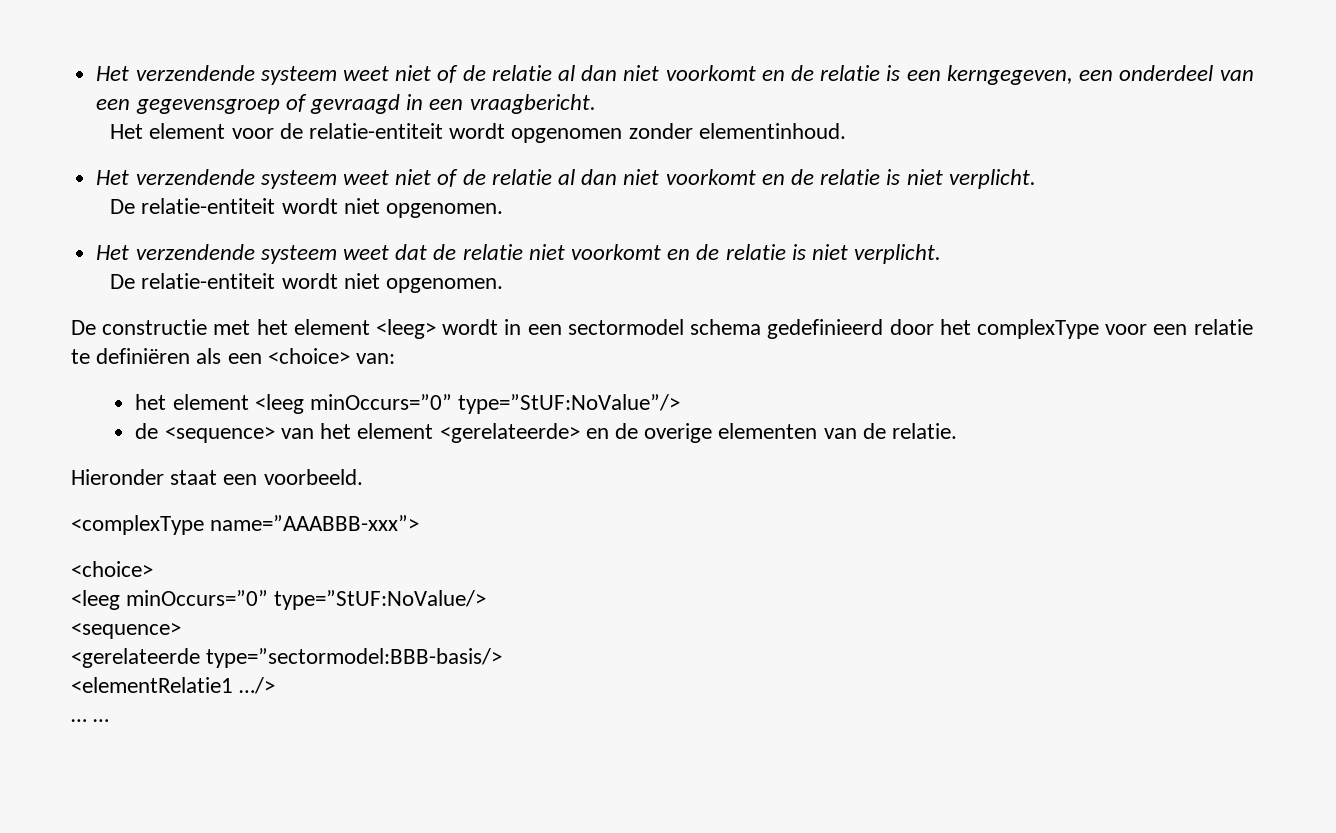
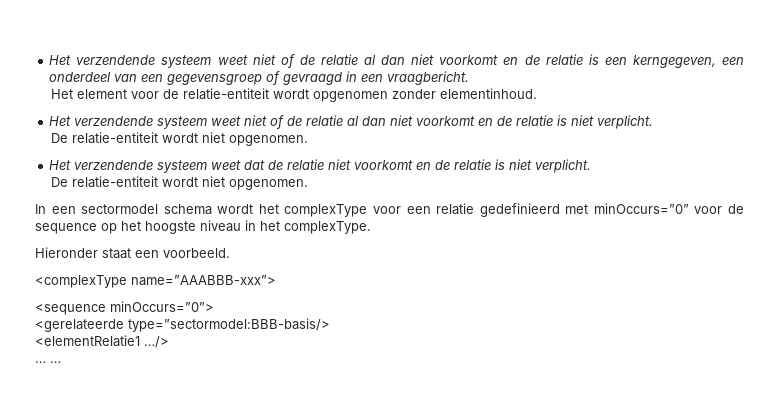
- De constructie met het element <leeg> wordt in een sectormodel schema gedefinieerd door het complexType voor een relatie te definiëren als een <choice> van:
- het element <leeg minOccurs=”0” type=”StUF:NoValue”/>
- de <sequence> van het element <gerelateerde> en de overige elementen van de relatie.
+ In een sectormodel schema wordt het complexType voor een relatie gedefinieerd met minOccurs=”0” voor de sequence op het hoogste niveau in het complexType.
  <complexType name=”AAABBB-xxx”>
- <choice>
- <leeg minOccurs=”0” type=”StUF:NoValue/>
- <sequence>
+ <sequence minOccurs=”0”>

